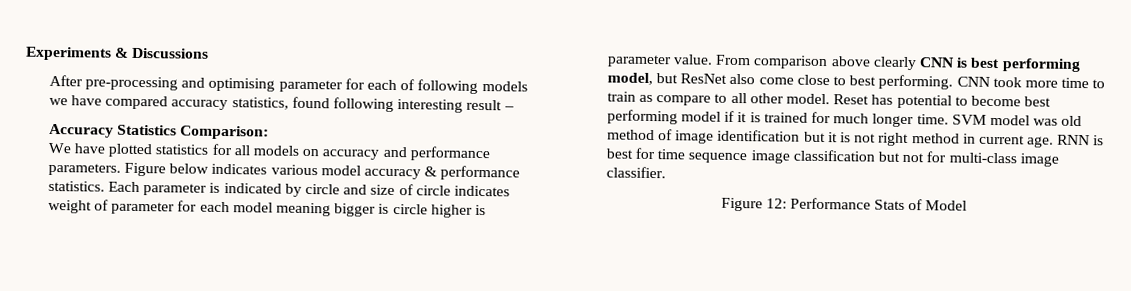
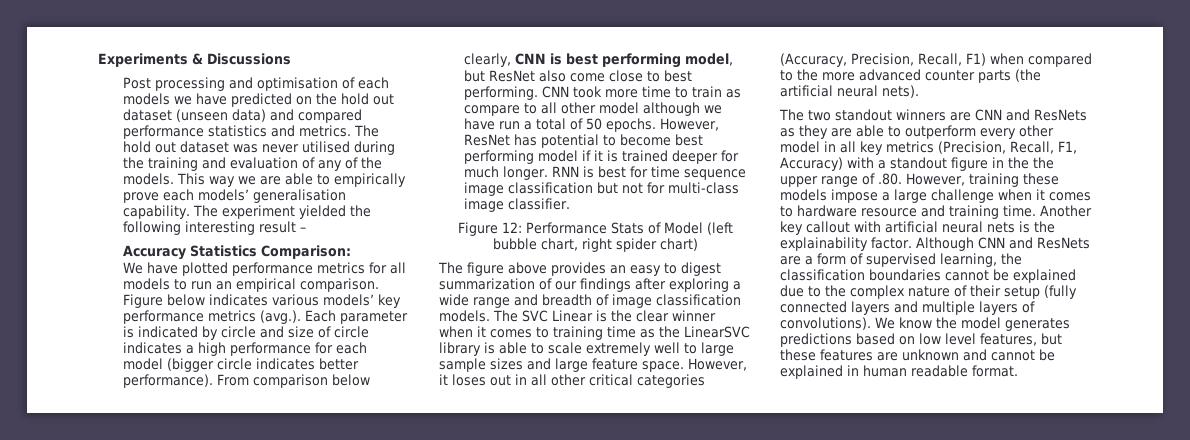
- After pre-processing and optimising parameter for each of following models we have compared accuracy statistics, found following interesting result –
+ Post processing and optimisation of each models we have predicted on the hold out dataset (unseen data) and compared performance statistics and metrics. The hold out dataset was never utilised during the training and evaluation of any of the models. This way we are able to empirically prove each models’ generalisation capability. The experiment yielded the following interesting result –
- We have plotted statistics for all models on accuracy and performance parameters. Figure below indicates various model accuracy & performance statistics. Each parameter is indicated by circle and size of circle indicates weight of parameter for each model meaning bigger is circle higher is parameter value. From comparison above clearly CNN is best performing model, but ResNet also come close to best performing.
+ We have plotted performance metrics for all models to run an empirical comparison. Figure below indicates various models’ key performance metrics (avg.). Each parameter is indicated by circle and size of circle indicates a high performance for each model (bigger circle indicates better performance). From comparison below clearly, CNN is best performing model, but ResNet also come close to best performing.
- CNN took more time to train as compare to all other model. Reset has potential to become best performing model if it is trained for much longer time. SVM model was old method of image identification but it is not right method in current age.
+ CNN took more time to train as compare to all other model although we have run a total of 50 epochs. However, ResNet has potential to become best performing model if it is trained deeper for much longer.
- Figure 12: Performance Stats of Model
+ Figure 12: Performance Stats of Model (left bubble chart, right spider chart)
+ The figure above provides an easy to digest summarization of our findings after exploring a wide range and breadth of image classification models. The SVC Linear is the clear winner when it comes to training time as the LinearSVC library is able to scale extremely well to large sample sizes and large feature space. However, it loses out in all other critical categories (Accuracy, Precision, Recall, F1) when compared to the more advanced counter parts (the artificial neural nets).
+ The two standout winners are CNN and ResNets as they are able to outperform every other model in all key metrics (Precision, Recall, F1, Accuracy) with a standout figure in the the upper range of .80. However, training these models impose a large challenge when it comes to hardware resource and training time. Another key callout with artificial neural nets is the explainability factor. Although CNN and ResNets are a form of supervised learning, the classification boundaries cannot be explained due to the complex nature of their setup (fully connected layers and multiple layers of convolutions). We know the model generates predictions based on low level features, but these features are unknown and cannot be explained in human readable format.

